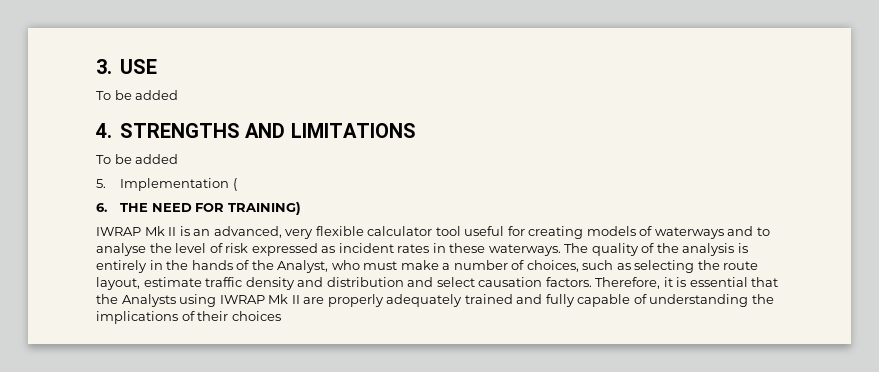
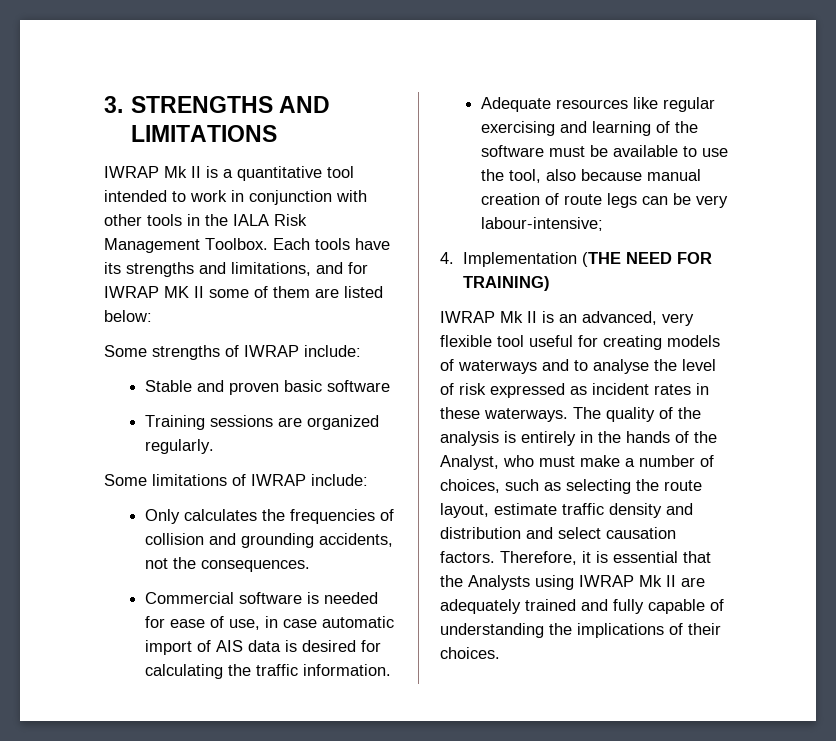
- 3. USE
- To be added
- 4. STRENGTHS AND LIMITATIONS
- To be added
- 5. Implementation (
- 6. THE NEED FOR TRAINING)
+ 3. STRENGTHS AND LIMITATIONS
+ IWRAP Mk II is a quantitative tool intended to work in conjunction with other tools in the IALA Risk Management Toolbox. Each tools have its strengths and limitations, and for IWRAP MK II some of them are listed below:
+ Some strengths of IWRAP include:
+ Stable and proven basic software
+ Training sessions are organized regularly.
+ Some limitations of IWRAP include:
+ Only calculates the frequencies of collision and grounding accidents, not the consequences.
+ Commercial software is needed for ease of use, in case automatic import of AIS data is desired for calculating the traffic information.
+ Adequate resources like regular exercising and learning of the software must be available to use the tool, also because manual creation of route legs can be very labour-intensive;
+ 4. Implementation (THE NEED FOR TRAINING)
- IWRAP Mk II is an advanced, very flexible calculator tool useful for creating models of waterways and to analyse the level of risk expressed as incident rates in these waterways.
+ IWRAP Mk II is an advanced, very flexible tool useful for creating models of waterways and to analyse the level of risk expressed as incident rates in these waterways.
- Therefore, it is essential that the Analysts using IWRAP Mk II are properly adequately trained and fully capable of understanding the implications of their choices
+ Therefore, it is essential that the Analysts using IWRAP Mk II are adequately trained and fully capable of understanding the implications of their choices.

